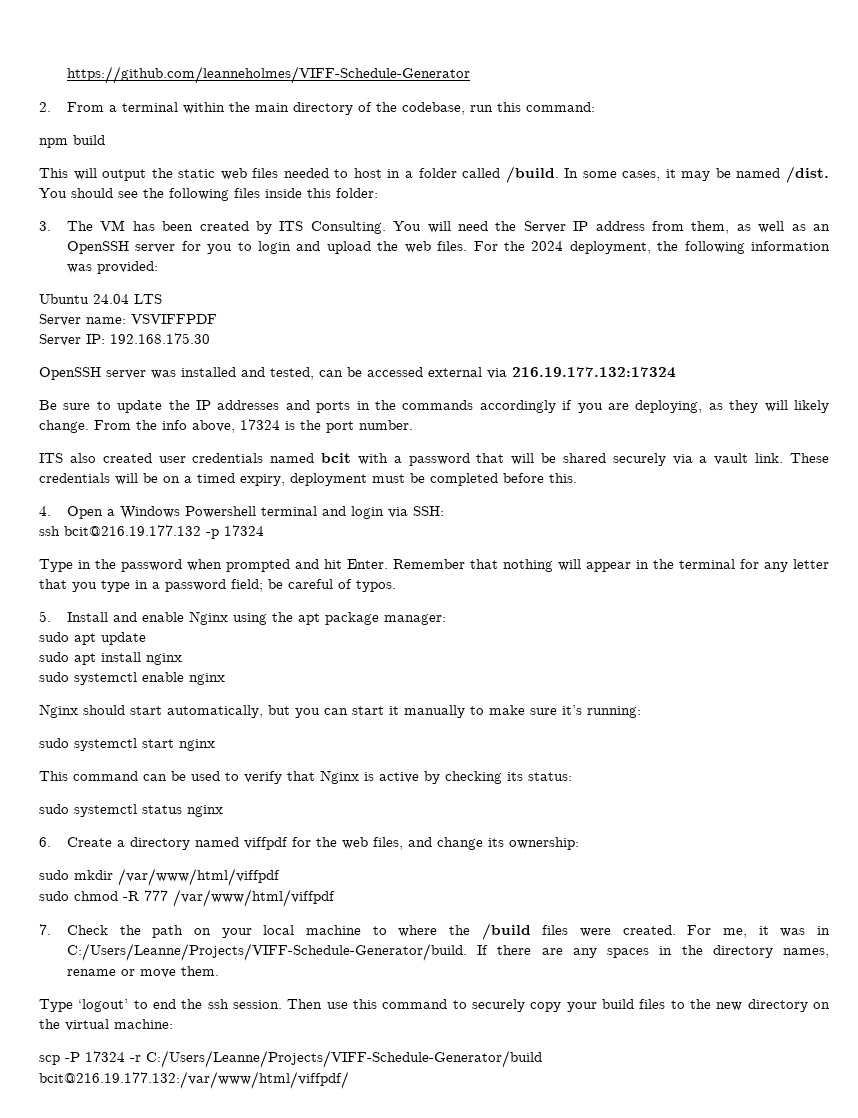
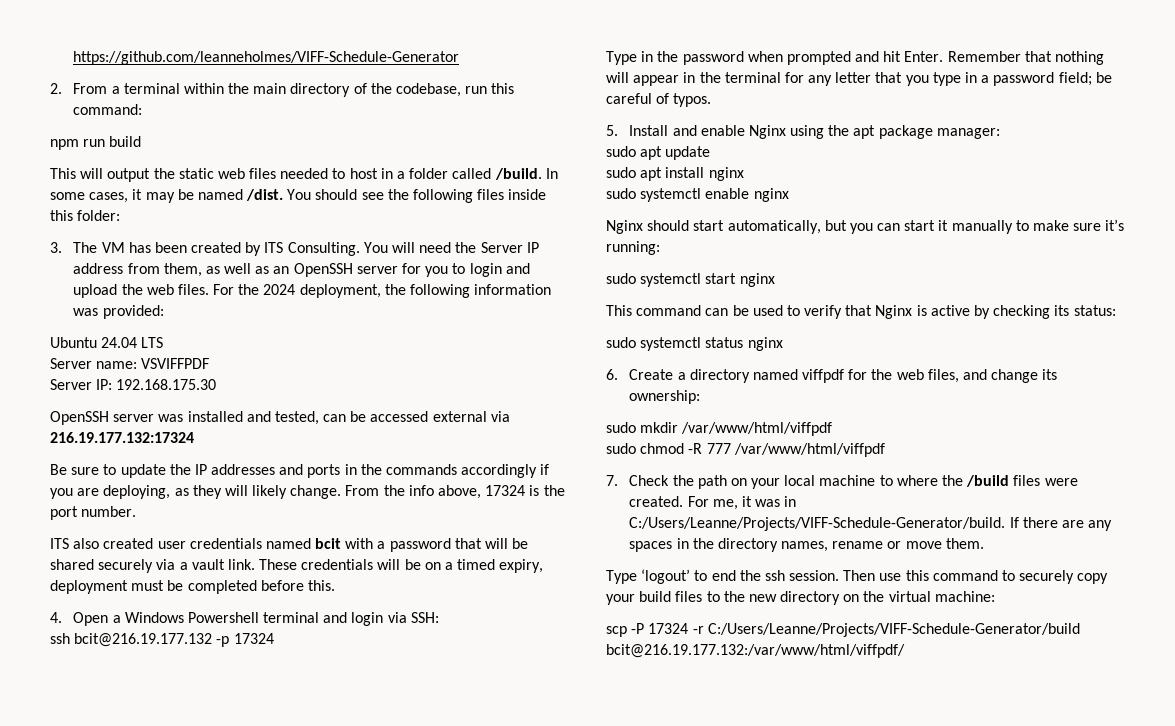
- npm build
+ npm run build

